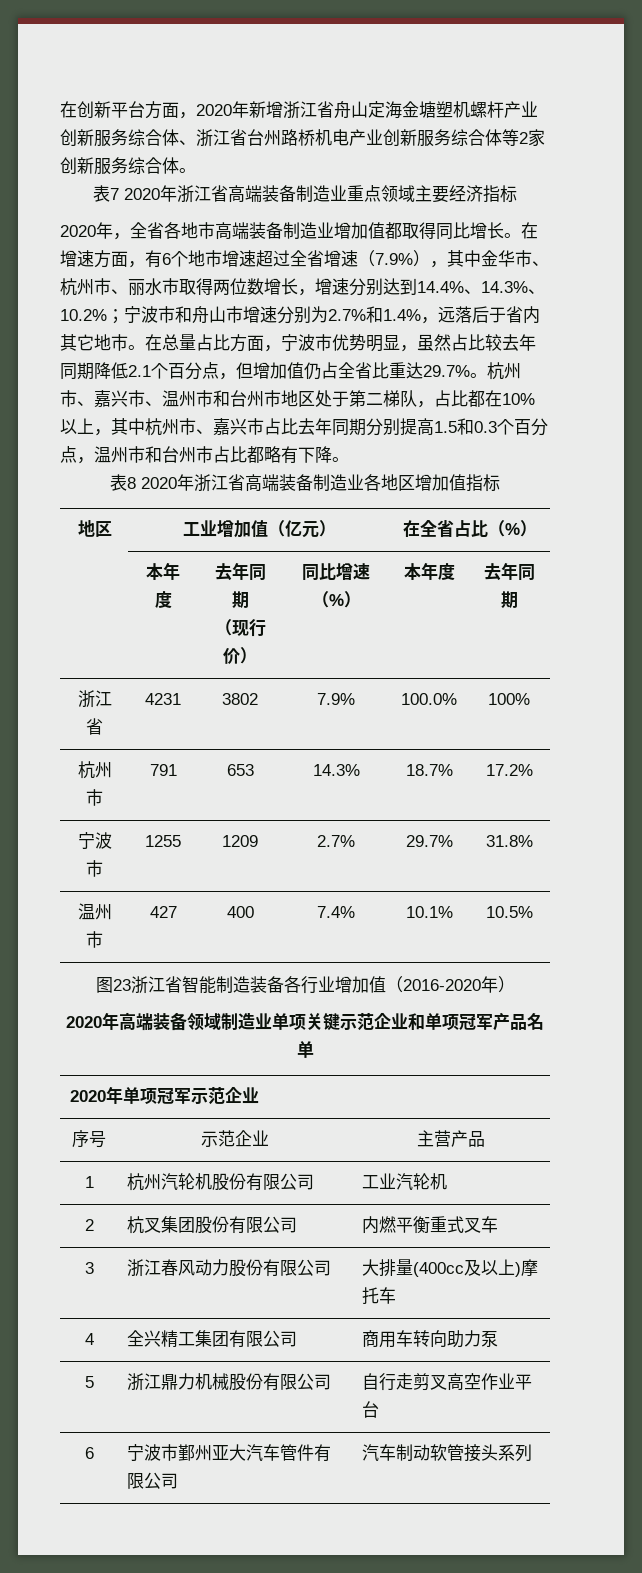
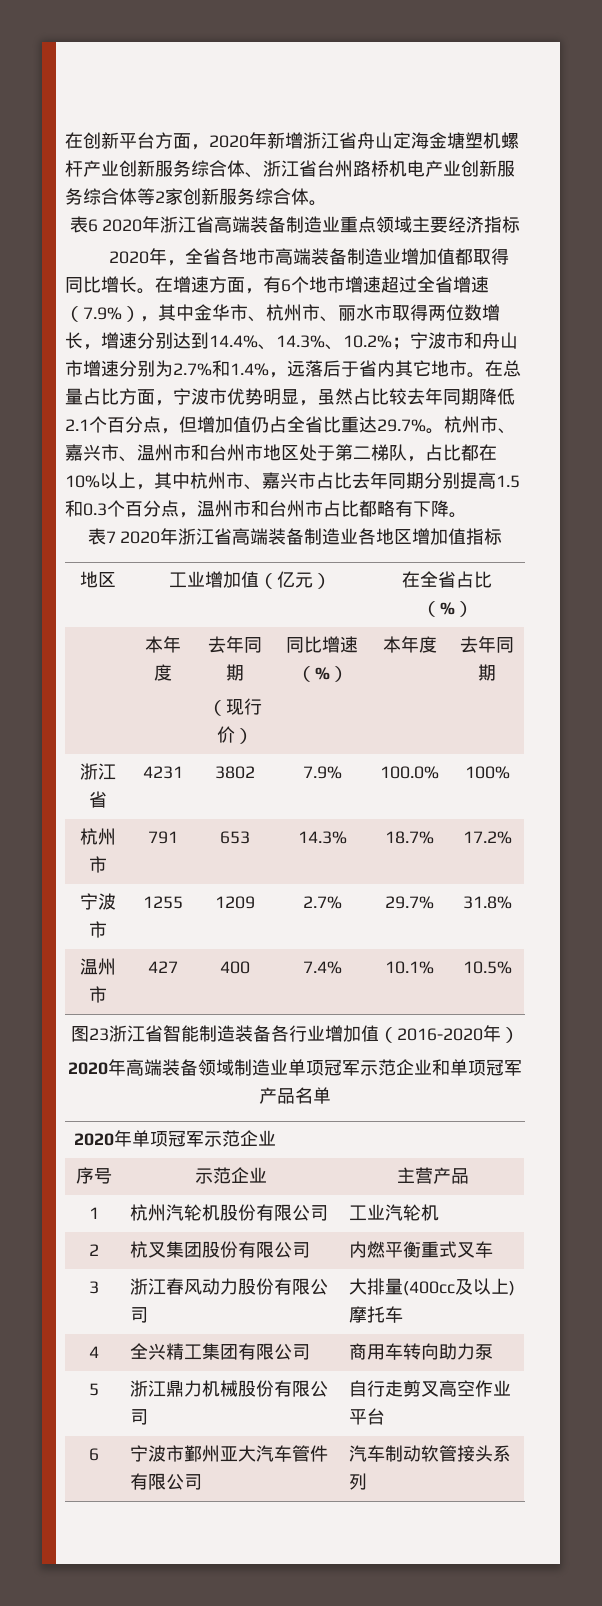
- 表7 2020年浙江省高端装备制造业重点领域主要经济指标
+ 表6 2020年浙江省高端装备制造业重点领域主要经济指标
- 表8 2020年浙江省高端装备制造业各地区增加值指标
+ 表7 2020年浙江省高端装备制造业各地区增加值指标
- 2020年高端装备领域制造业单项关键示范企业和单项冠军产品名单
+ 2020年高端装备领域制造业单项冠军示范企业和单项冠军产品名单

